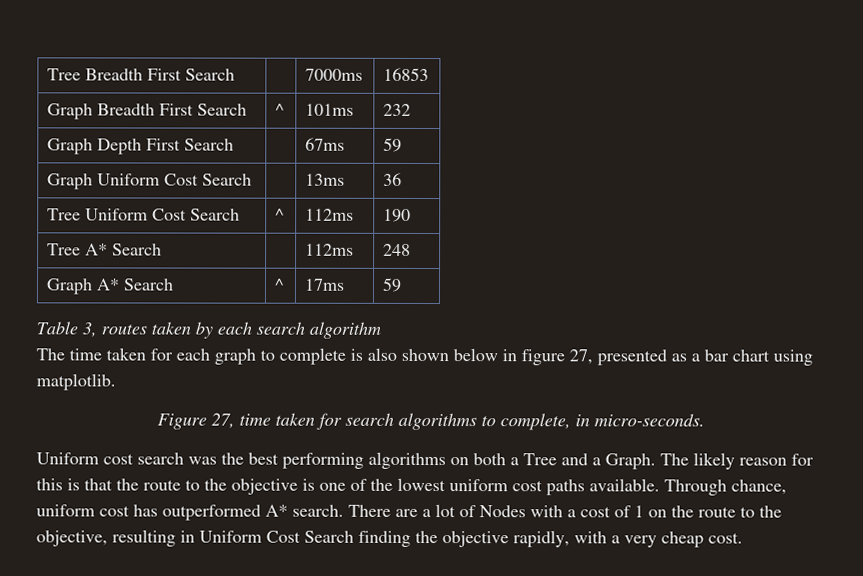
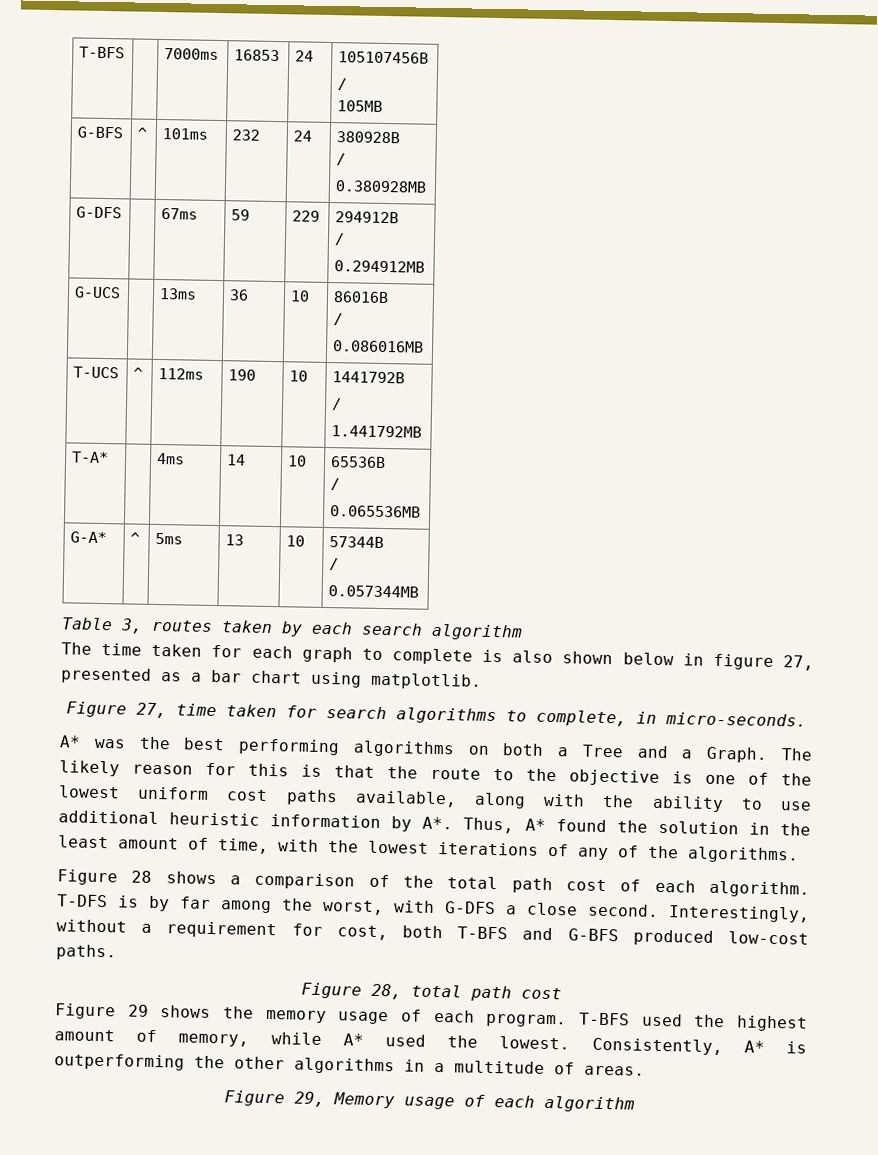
- Tree Breadth First Search | | 7000ms | 16853
- Graph Breadth First Search | ^ | 101ms | 232
- Graph Depth First Search | | 67ms | 59
- Graph Uniform Cost Search | | 13ms | 36
- Tree Uniform Cost Search | ^ | 112ms | 190
- Tree A* Search | | 112ms | 248
- Graph A* Search | ^ | 17ms | 59
+ T-BFS | | 7000ms | 16853 | 24 | 105107456B
+ /
+ 105MB
+ G-BFS | ^ | 101ms | 232 | 24 | 380928B
+ /
+ 0.380928MB
+ G-DFS | | 67ms | 59 | 229 | 294912B
+ /
+ 0.294912MB
+ G-UCS | | 13ms | 36 | 10 | 86016B
+ /
+ 0.086016MB
+ T-UCS | ^ | 112ms | 190 | 10 | 1441792B
+ /
+ 1.441792MB
+ T-A* | | 4ms | 14 | 10 | 65536B
+ /
+ 0.065536MB
+ G-A* | ^ | 5ms | 13 | 10 | 57344B
+ /
+ 0.057344MB
- Uniform cost search was the best performing algorithms on both a Tree and a Graph.
+ A* was the best performing algorithms on both a Tree and a Graph.
- The likely reason for this is that the route to the objective is one of the lowest uniform cost paths available. Through chance, uniform cost has outperformed A* search. There are a lot of Nodes with a cost of 1 on the route to the objective, resulting in Uniform Cost Search finding the objective rapidly, with a very cheap cost.
+ The likely reason for this is that the route to the objective is one of the lowest uniform cost paths available, along with the ability to use additional heuristic information by A*. Thus, A* found the solution in the least amount of time, with the lowest iterations of any of the algorithms.
+ Figure 28 shows a comparison of the total path cost of each algorithm. T-DFS is by far among the worst, with G-DFS a close second. Interestingly, without a requirement for cost, both T-BFS and G-BFS produced low-cost paths.
+ Figure 28, total path cost
+ Figure 29 shows the memory usage of each program. T-BFS used the highest amount of memory, while A* used the lowest. Consistently, A* is outperforming the other algorithms in a multitude of areas.
+ Figure 29, Memory usage of each algorithm

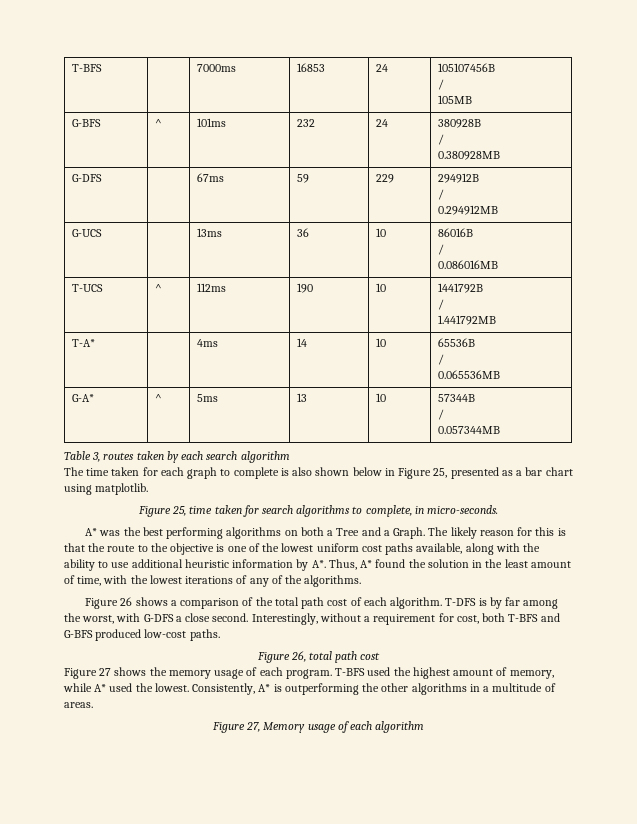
- The time taken for each graph to complete is also shown below in figure 27, presented as a bar chart using matplotlib.
+ The time taken for each graph to complete is also shown below in Figure 25, presented as a bar chart using matplotlib.
- Figure 27, time taken for search algorithms to complete, in micro-seconds.
+ Figure 25, time taken for search algorithms to complete, in micro-seconds.
- Figure 28 shows a comparison of the total path cost of each algorithm.
+ Figure 26 shows a comparison of the total path cost of each algorithm.
- Figure 28, total path cost
+ Figure 26, total path cost
- Figure 29 shows the memory usage of each program.
+ Figure 27 shows the memory usage of each program.
- Figure 29, Memory usage of each algorithm
+ Figure 27, Memory usage of each algorithm

